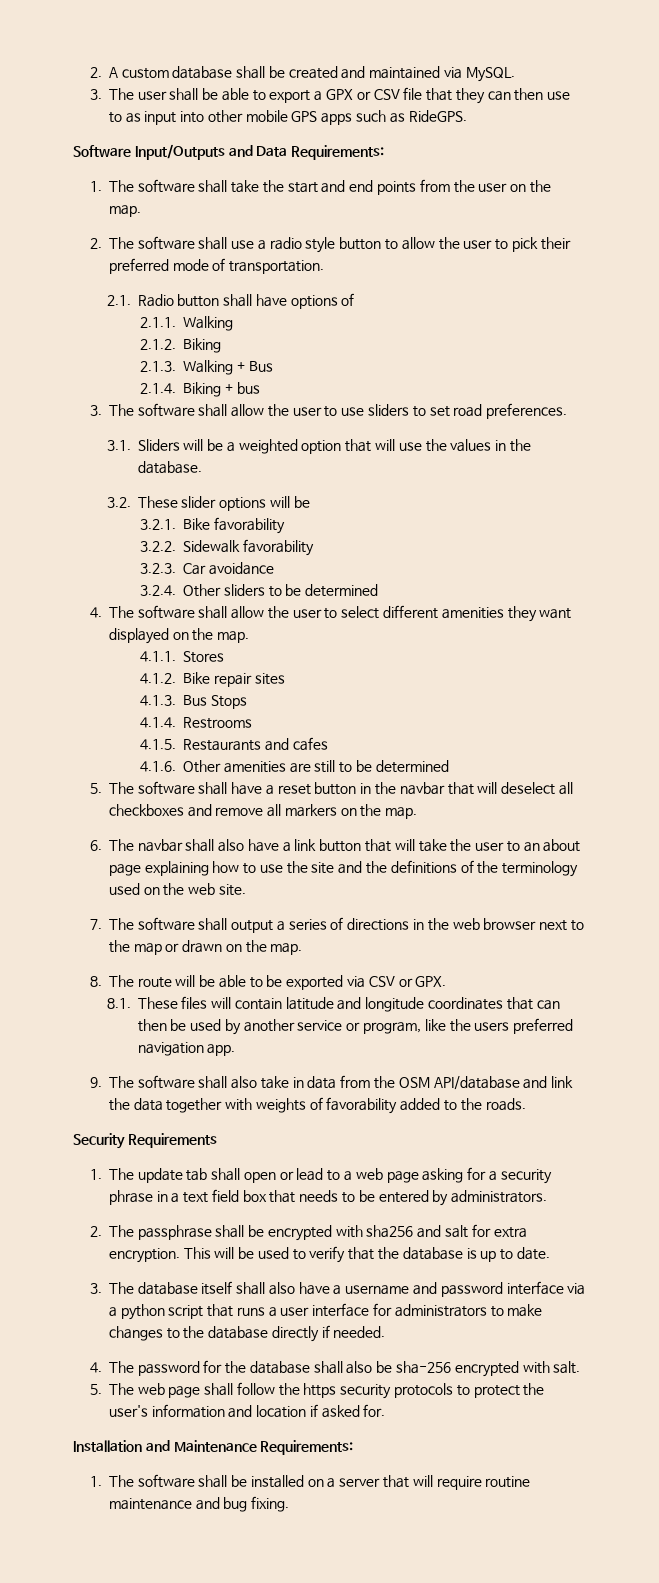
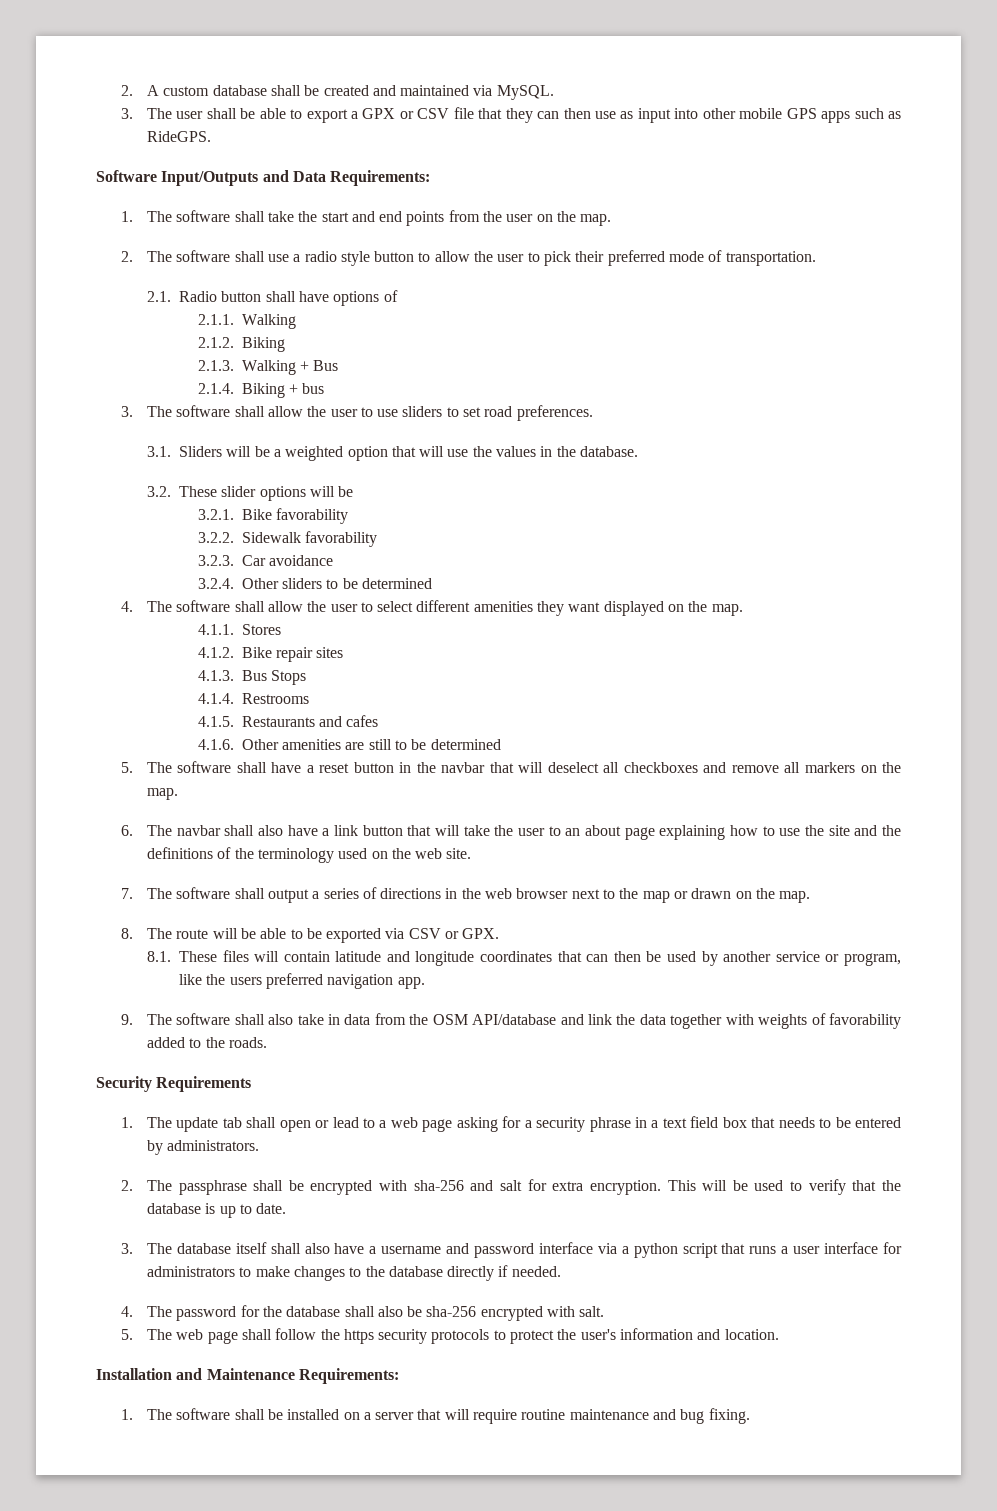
- 3. The user shall be able to export a GPX or CSV file that they can then use to as input into other mobile GPS apps such as RideGPS.
+ 3. The user shall be able to export a GPX or CSV file that they can then use as input into other mobile GPS apps such as RideGPS.
- 2. The passphrase shall be encrypted with sha256 and salt for extra encryption.
+ 2. The passphrase shall be encrypted with sha-256 and salt for extra encryption.
- 5. The web page shall follow the https security protocols to protect the user's information and location if asked for.
+ 5. The web page shall follow the https security protocols to protect the user's information and location.

